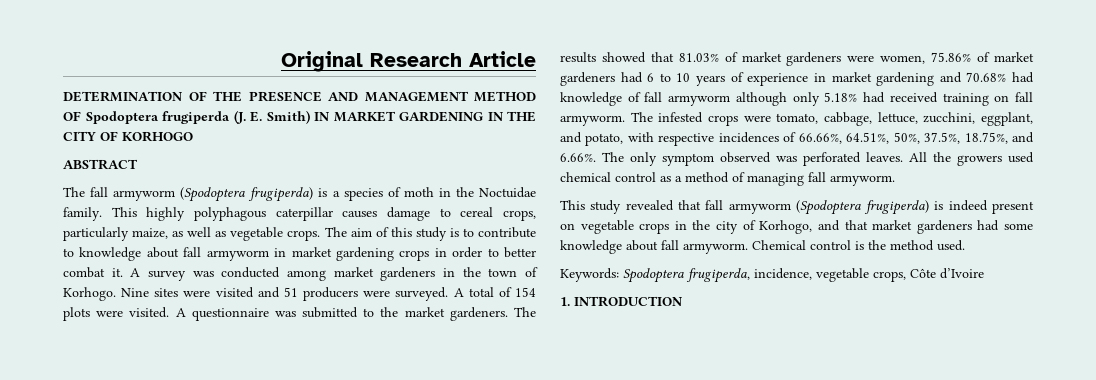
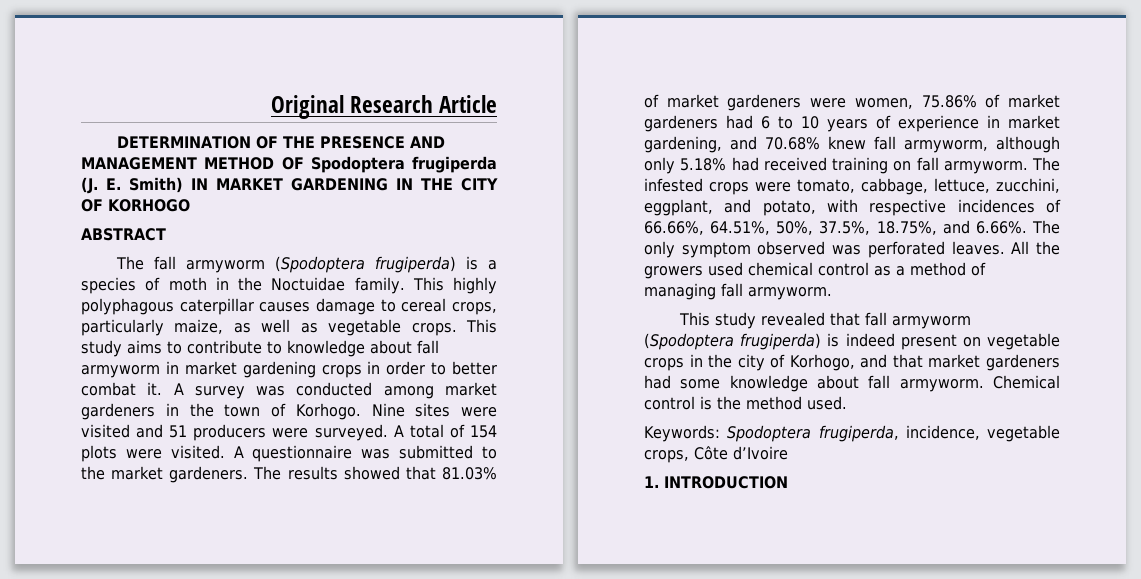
- The aim of this study is to contribute to knowledge about fall armyworm in market gardening crops in order to better combat it.
+ This study aims to contribute to knowledge about fall armyworm in market gardening crops in order to better combat it.
- The results showed that 81.03% of market gardeners were women, 75.86% of market gardeners had 6 to 10 years of experience in market gardening and 70.68% had knowledge of fall armyworm although only 5.18% had received training on fall armyworm.
+ The results showed that 81.03% of market gardeners were women, 75.86% of market gardeners had 6 to 10 years of experience in market gardening, and 70.68% knew fall armyworm, although only 5.18% had received training on fall armyworm.

